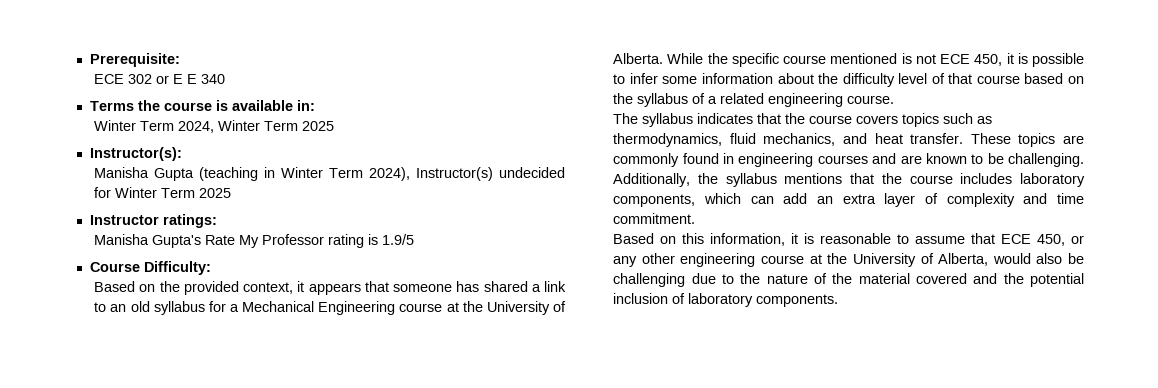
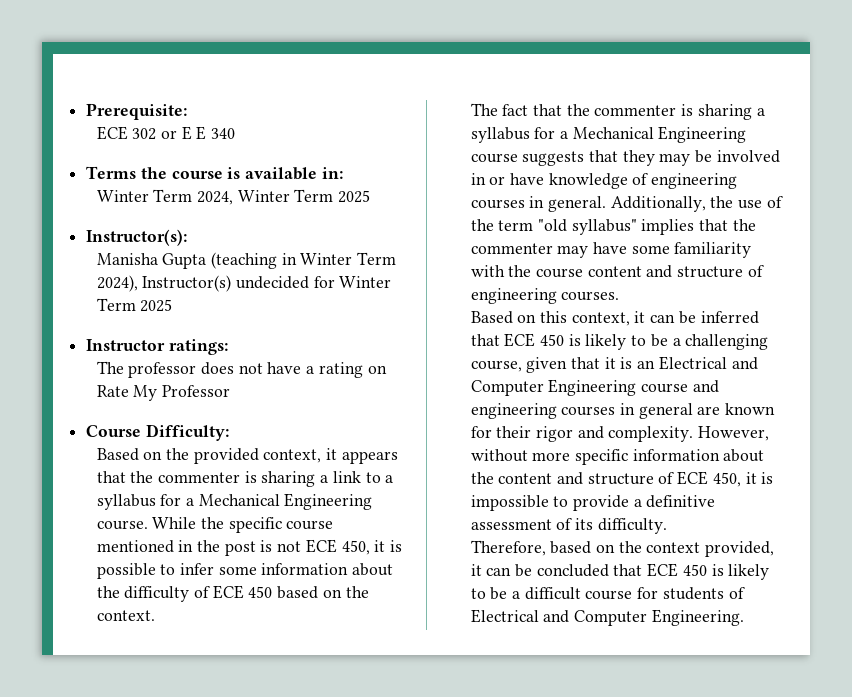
- Manisha Gupta's Rate My Professor rating is 1.9/5
+ The professor does not have a rating on Rate My Professor
- Based on the provided context, it appears that someone has shared a link to an old syllabus for a Mechanical Engineering course at the University of Alberta.
+ Based on the provided context, it appears that the commenter is sharing a link to a syllabus for a Mechanical Engineering course.
- While the specific course mentioned is not ECE 450, it is possible to infer some information about the difficulty level of that course based on the syllabus of a related engineering course.
- The syllabus indicates that the course covers topics such as thermodynamics, fluid mechanics, and heat transfer. These topics are commonly found in engineering courses and are known to be challenging. Additionally, the syllabus mentions that the course includes laboratory components, which can add an extra layer of complexity and time commitment.
- Based on this information, it is reasonable to assume that ECE 450, or any other engineering course at the University of Alberta, would also be challenging due to the nature of the material covered and the potential inclusion of laboratory components.
+ While the specific course mentioned in the post is not ECE 450, it is possible to infer some information about the difficulty of ECE 450 based on the context.
+ The fact that the commenter is sharing a syllabus for a Mechanical Engineering course suggests that they may be involved in or have knowledge of engineering courses in general. Additionally, the use of the term "old syllabus" implies that the commenter may have some familiarity with the course content and structure of engineering courses.
+ Based on this context, it can be inferred that ECE 450 is likely to be a challenging course, given that it is an Electrical and Computer Engineering course and engineering courses in general are known for their rigor and complexity. However, without more specific information about the content and structure of ECE 450, it is impossible to provide a definitive assessment of its difficulty.
+ Therefore, based on the context provided, it can be concluded that ECE 450 is likely to be a difficult course for students of Electrical and Computer Engineering.

